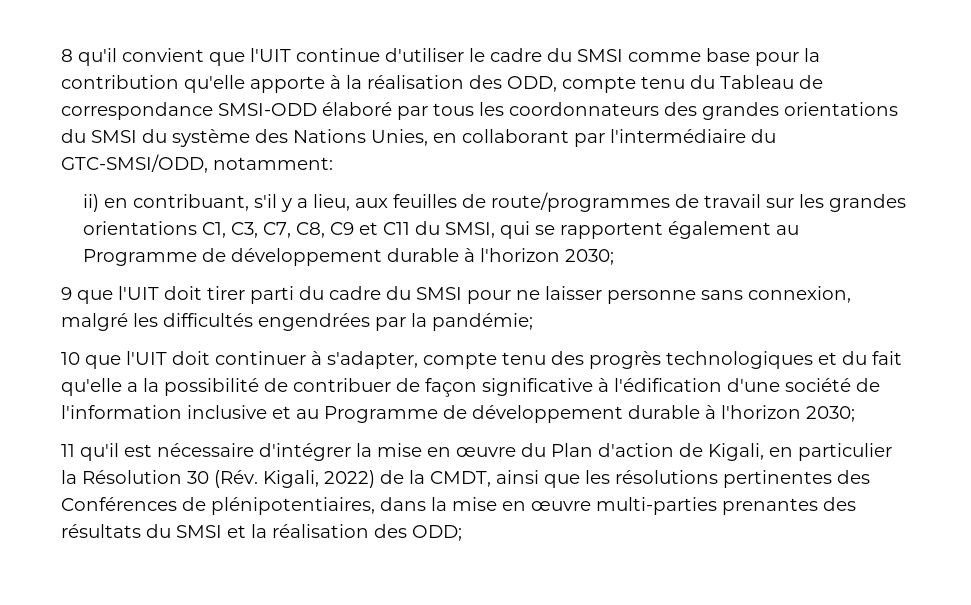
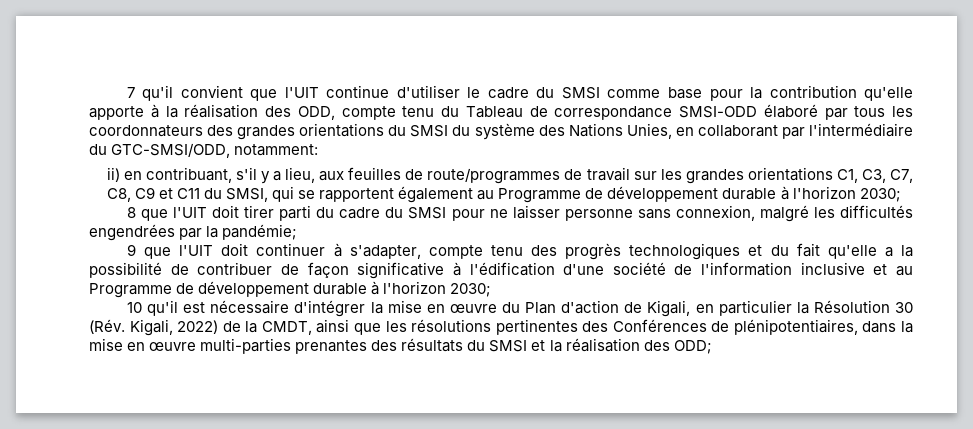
- 8 qu'il convient que l'UIT continue d'utiliser le cadre du SMSI comme base pour la contribution qu'elle apporte à la réalisation des ODD, compte tenu du Tableau de correspondance SMSI-ODD élaboré par tous les coordonnateurs des grandes orientations du SMSI du système des Nations Unies, en collaborant par l'intermédiaire du GTC-SMSI/ODD, notamment:
+ 7 qu'il convient que l'UIT continue d'utiliser le cadre du SMSI comme base pour la contribution qu'elle apporte à la réalisation des ODD, compte tenu du Tableau de correspondance SMSI-ODD élaboré par tous les coordonnateurs des grandes orientations du SMSI du système des Nations Unies, en collaborant par l'intermédiaire du GTC-SMSI/ODD, notamment:
- 9 que l'UIT doit tirer parti du cadre du SMSI pour ne laisser personne sans connexion, malgré les difficultés engendrées par la pandémie;
+ 8 que l'UIT doit tirer parti du cadre du SMSI pour ne laisser personne sans connexion, malgré les difficultés engendrées par la pandémie;
- 10 que l'UIT doit continuer à s'adapter, compte tenu des progrès technologiques et du fait qu'elle a la possibilité de contribuer de façon significative à l'édification d'une société de l'information inclusive et au Programme de développement durable à l'horizon 2030;
+ 9 que l'UIT doit continuer à s'adapter, compte tenu des progrès technologiques et du fait qu'elle a la possibilité de contribuer de façon significative à l'édification d'une société de l'information inclusive et au Programme de développement durable à l'horizon 2030;
- 11 qu'il est nécessaire d'intégrer la mise en œuvre du Plan d'action de Kigali, en particulier la Résolution 30 (Rév. Kigali, 2022) de la CMDT, ainsi que les résolutions pertinentes des Conférences de plénipotentiaires, dans la mise en œuvre multi-parties prenantes des résultats du SMSI et la réalisation des ODD;
+ 10 qu'il est nécessaire d'intégrer la mise en œuvre du Plan d'action de Kigali, en particulier la Résolution 30 (Rév. Kigali, 2022) de la CMDT, ainsi que les résolutions pertinentes des Conférences de plénipotentiaires, dans la mise en œuvre multi-parties prenantes des résultats du SMSI et la réalisation des ODD;

